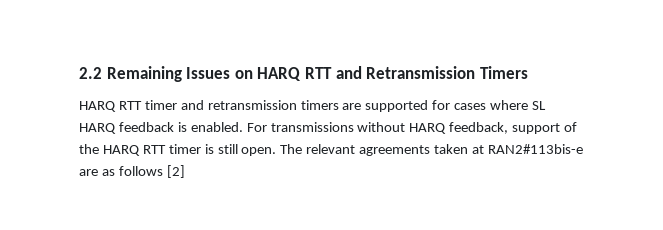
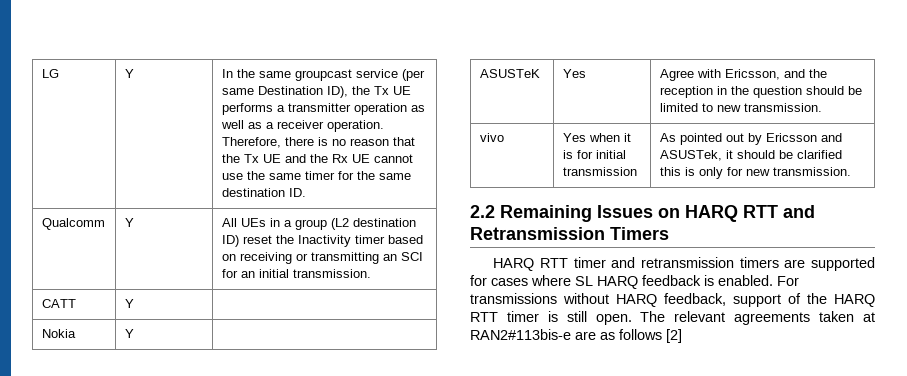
+ LG | Y | In the same groupcast service (per same Destination ID), the Tx UE performs a transmitter operation as well as a receiver operation. Therefore, there is no reason that the Tx UE and the Rx UE cannot use the same timer for the same destination ID.
+ Qualcomm | Y | All UEs in a group (L2 destination ID) reset the Inactivity timer based on receiving or transmitting an SCI for an initial transmission.
+ CATT | Y |
+ Nokia | Y |
+ ASUSTeK | Yes | Agree with Ericsson, and the reception in the question should be limited to new transmission.
+ vivo | Yes when it is for initial transmission | As pointed out by Ericsson and ASUSTek, it should be clarified this is only for new transmission.

